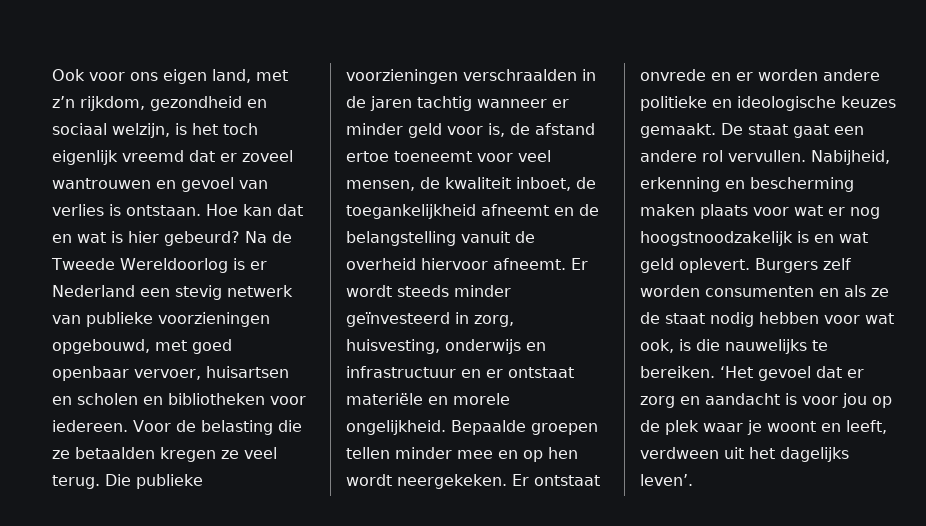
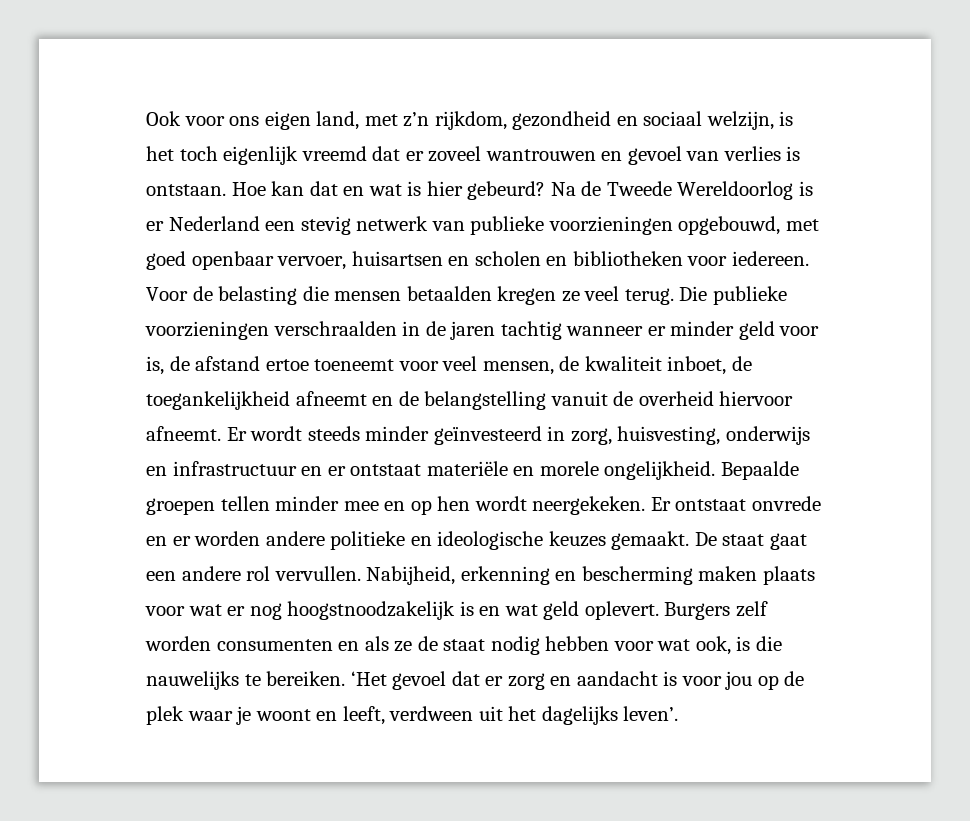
- Voor de belasting die ze betaalden kregen ze veel terug.
+ Voor de belasting die mensen betaalden kregen ze veel terug.

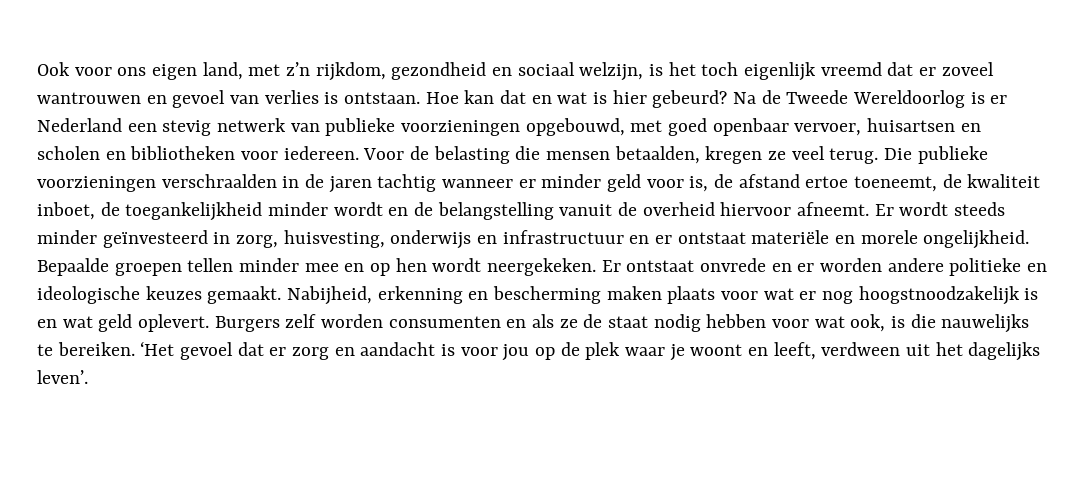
- Voor de belasting die mensen betaalden kregen ze veel terug.
+ Voor de belasting die mensen betaalden, kregen ze veel terug.
- Die publieke voorzieningen verschraalden in de jaren tachtig wanneer er minder geld voor is, de afstand ertoe toeneemt voor veel mensen, de kwaliteit inboet, de toegankelijkheid afneemt en de belangstelling vanuit de overheid hiervoor afneemt.
+ Die publieke voorzieningen verschraalden in de jaren tachtig wanneer er minder geld voor is, de afstand ertoe toeneemt, de kwaliteit inboet, de toegankelijkheid minder wordt en de belangstelling vanuit de overheid hiervoor afneemt.
- De staat gaat een andere rol vervullen.

